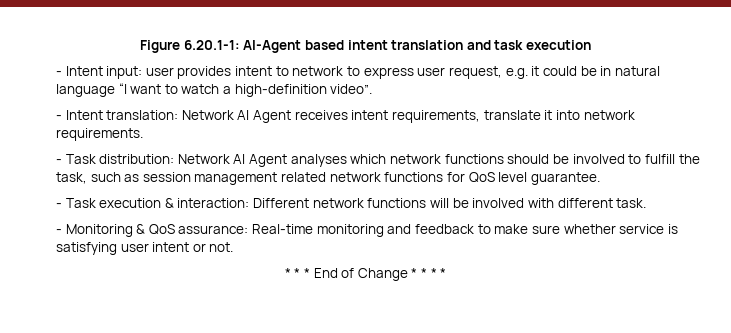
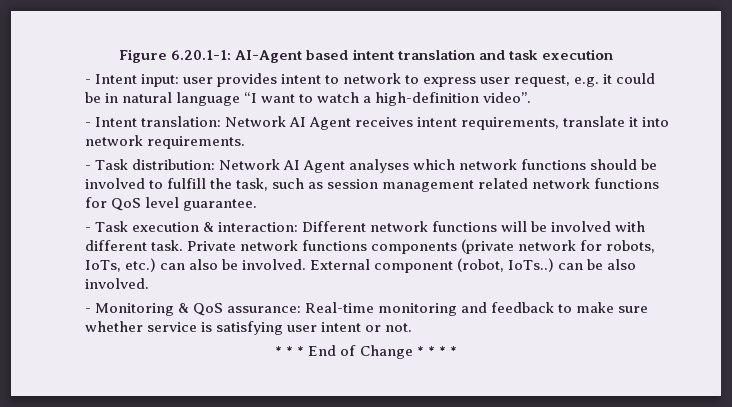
+ Private network functions components (private network for robots, IoTs, etc.) can also be involved. External component (robot, IoTs..) can be also involved.

